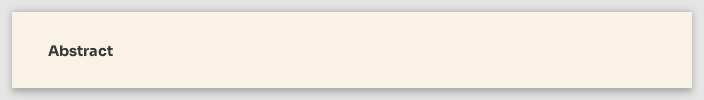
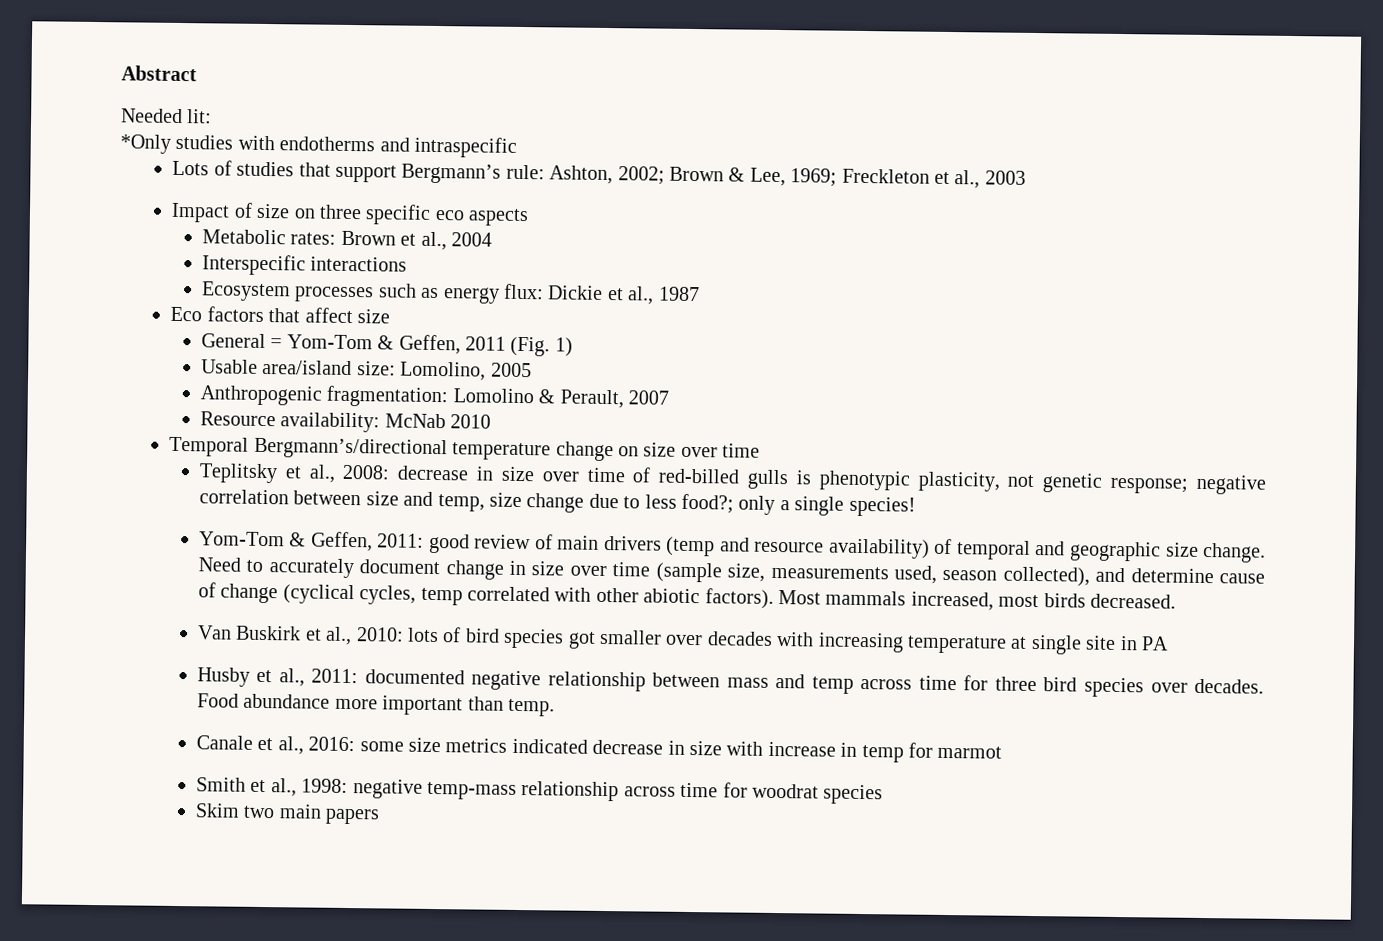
+ Needed lit:
+ *Only studies with endotherms and intraspecific
+ Lots of studies that support Bergmann’s rule: Ashton, 2002; Brown & Lee, 1969; Freckleton et al., 2003
+ Impact of size on three specific eco aspects
+ Metabolic rates: Brown et al., 2004
+ Interspecific interactions
+ Ecosystem processes such as energy flux: Dickie et al., 1987
+ Eco factors that affect size
+ General = Yom-Tom & Geffen, 2011 (Fig. 1)
+ Usable area/island size: Lomolino, 2005
+ Anthropogenic fragmentation: Lomolino & Perault, 2007
+ Resource availability: McNab 2010
+ Temporal Bergmann’s/directional temperature change on size over time
+ Teplitsky et al., 2008: decrease in size over time of red-billed gulls is phenotypic plasticity, not genetic response; negative correlation between size and temp, size change due to less food?; only a single species!
+ Yom-Tom & Geffen, 2011: good review of main drivers (temp and resource availability) of temporal and geographic size change. Need to accurately document change in size over time (sample size, measurements used, season collected), and determine cause of change (cyclical cycles, temp correlated with other abiotic factors). Most mammals increased, most birds decreased.
+ Van Buskirk et al., 2010: lots of bird species got smaller over decades with increasing temperature at single site in PA
+ Husby et al., 2011: documented negative relationship between mass and temp across time for three bird species over decades. Food abundance more important than temp.
+ Canale et al., 2016: some size metrics indicated decrease in size with increase in temp for marmot
+ Smith et al., 1998: negative temp-mass relationship across time for woodrat species
+ Skim two main papers

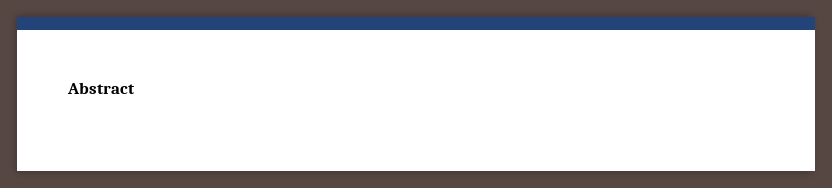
- Needed lit:
- *Only studies with endotherms and intraspecific
- Lots of studies that support Bergmann’s rule: Ashton, 2002; Brown & Lee, 1969; Freckleton et al., 2003
- Impact of size on three specific eco aspects
- Metabolic rates: Brown et al., 2004
- Interspecific interactions
- Ecosystem processes such as energy flux: Dickie et al., 1987
- Eco factors that affect size
- General = Yom-Tom & Geffen, 2011 (Fig. 1)
- Usable area/island size: Lomolino, 2005
- Anthropogenic fragmentation: Lomolino & Perault, 2007
- Resource availability: McNab 2010
- Temporal Bergmann’s/directional temperature change on size over time
- Teplitsky et al., 2008: decrease in size over time of red-billed gulls is phenotypic plasticity, not genetic response; negative correlation between size and temp, size change due to less food?; only a single species!
- Yom-Tom & Geffen, 2011: good review of main drivers (temp and resource availability) of temporal and geographic size change. Need to accurately document change in size over time (sample size, measurements used, season collected), and determine cause of change (cyclical cycles, temp correlated with other abiotic factors). Most mammals increased, most birds decreased.
- Van Buskirk et al., 2010: lots of bird species got smaller over decades with increasing temperature at single site in PA
- Husby et al., 2011: documented negative relationship between mass and temp across time for three bird species over decades. Food abundance more important than temp.
- Canale et al., 2016: some size metrics indicated decrease in size with increase in temp for marmot
- Smith et al., 1998: negative temp-mass relationship across time for woodrat species
- Skim two main papers

